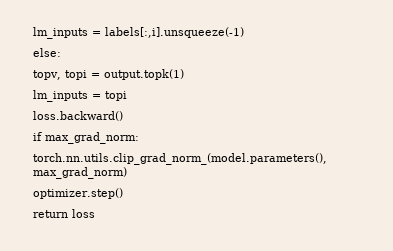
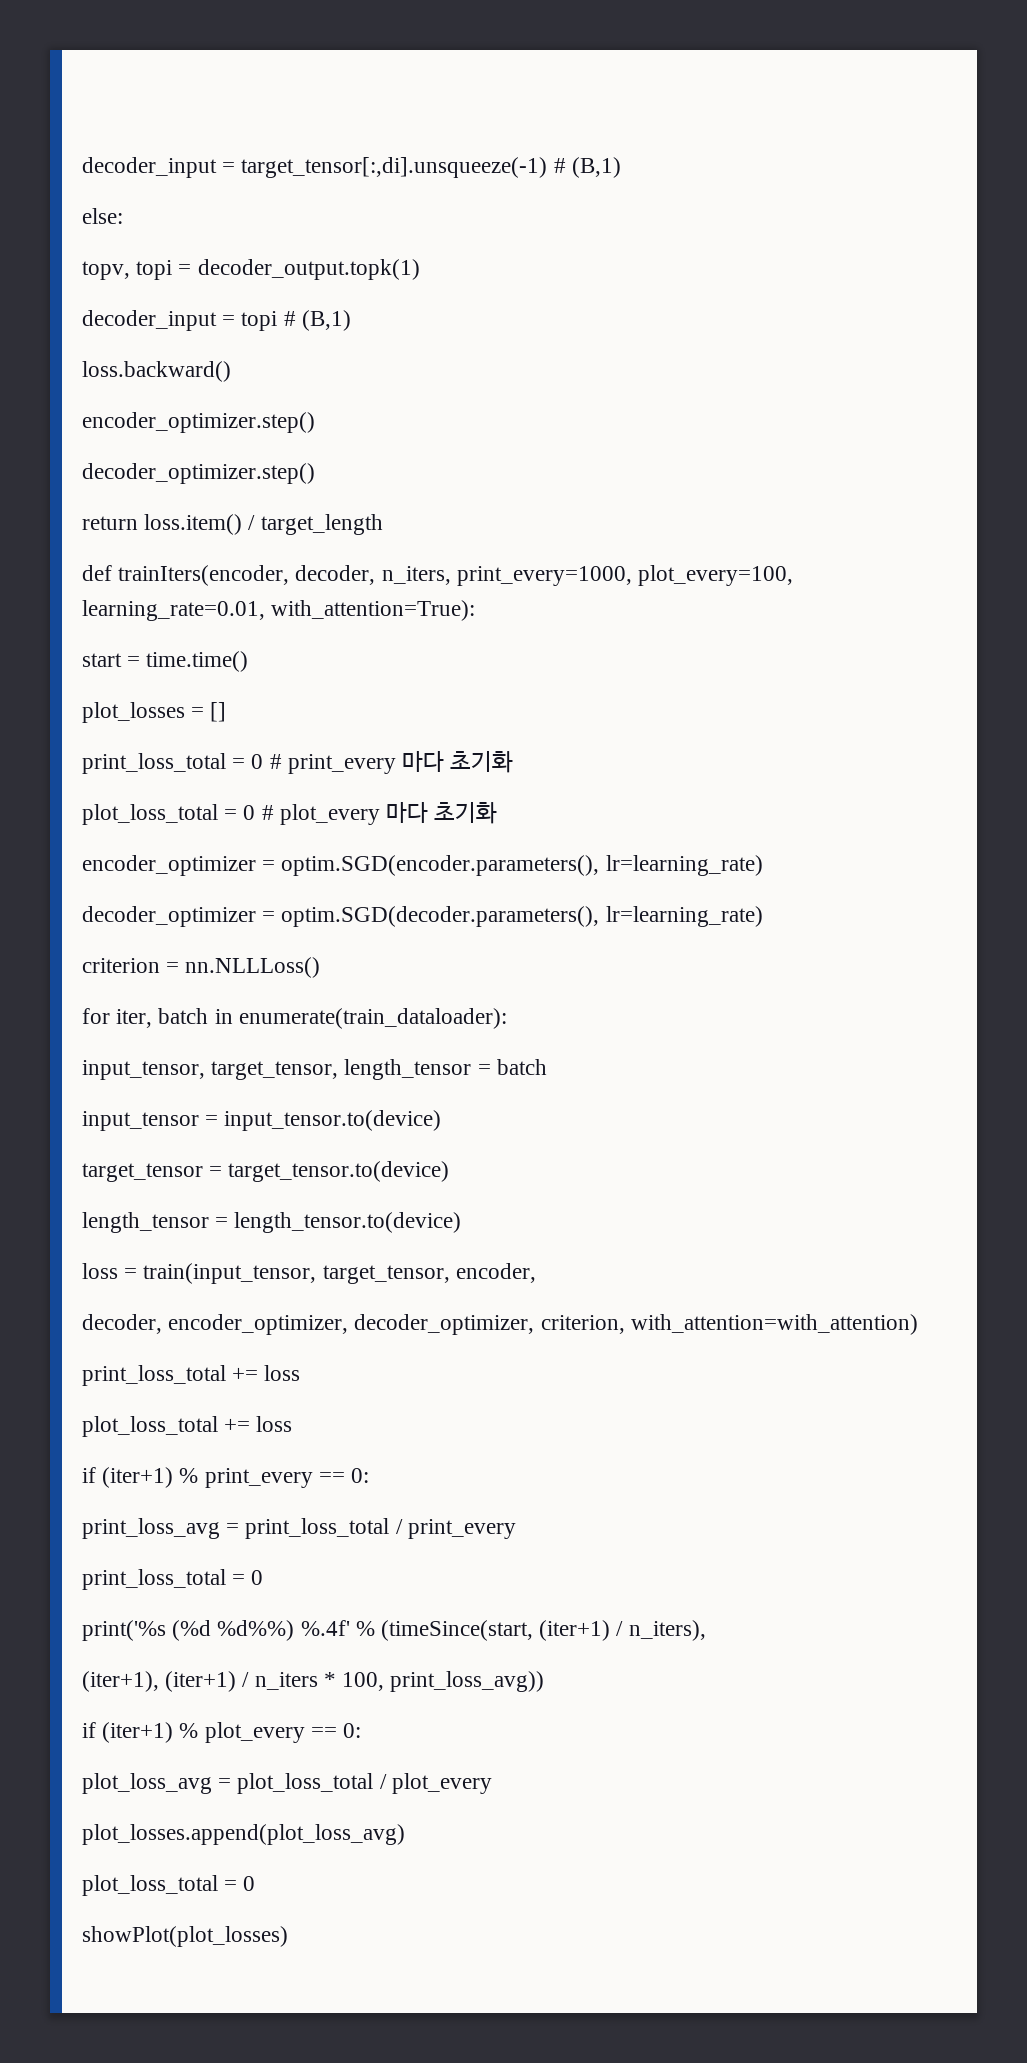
- lm_inputs = labels[:,i].unsqueeze(-1)
+ decoder_input = target_tensor[:,di].unsqueeze(-1) # (B,1)
- topv, topi = output.topk(1)
- lm_inputs = topi
+ topv, topi = decoder_output.topk(1)
+ decoder_input = topi # (B,1)
- if max_grad_norm:
- torch.nn.utils.clip_grad_norm_(model.parameters(), max_grad_norm)
- optimizer.step()
- return loss
+ encoder_optimizer.step()
+ decoder_optimizer.step()
+ return loss.item() / target_length
+ def trainIters(encoder, decoder, n_iters, print_every=1000, plot_every=100, learning_rate=0.01, with_attention=True):
+ start = time.time()
+ plot_losses = []
+ print_loss_total = 0 # print_every 마다 초기화
+ plot_loss_total = 0 # plot_every 마다 초기화
+ encoder_optimizer = optim.SGD(encoder.parameters(), lr=learning_rate)
+ decoder_optimizer = optim.SGD(decoder.parameters(), lr=learning_rate)
+ criterion = nn.NLLLoss()
+ for iter, batch in enumerate(train_dataloader):
+ input_tensor, target_tensor, length_tensor = batch
+ input_tensor = input_tensor.to(device)
+ target_tensor = target_tensor.to(device)
+ length_tensor = length_tensor.to(device)
+ loss = train(input_tensor, target_tensor, encoder,
+ decoder, encoder_optimizer, decoder_optimizer, criterion, with_attention=with_attention)
+ print_loss_total += loss
+ plot_loss_total += loss
+ if (iter+1) % print_every == 0:
+ print_loss_avg = print_loss_total / print_every
+ print_loss_total = 0
+ print('%s (%d %d%%) %.4f' % (timeSince(start, (iter+1) / n_iters),
+ (iter+1), (iter+1) / n_iters * 100, print_loss_avg))
+ if (iter+1) % plot_every == 0:
+ plot_loss_avg = plot_loss_total / plot_every
+ plot_losses.append(plot_loss_avg)
+ plot_loss_total = 0
+ showPlot(plot_losses)

